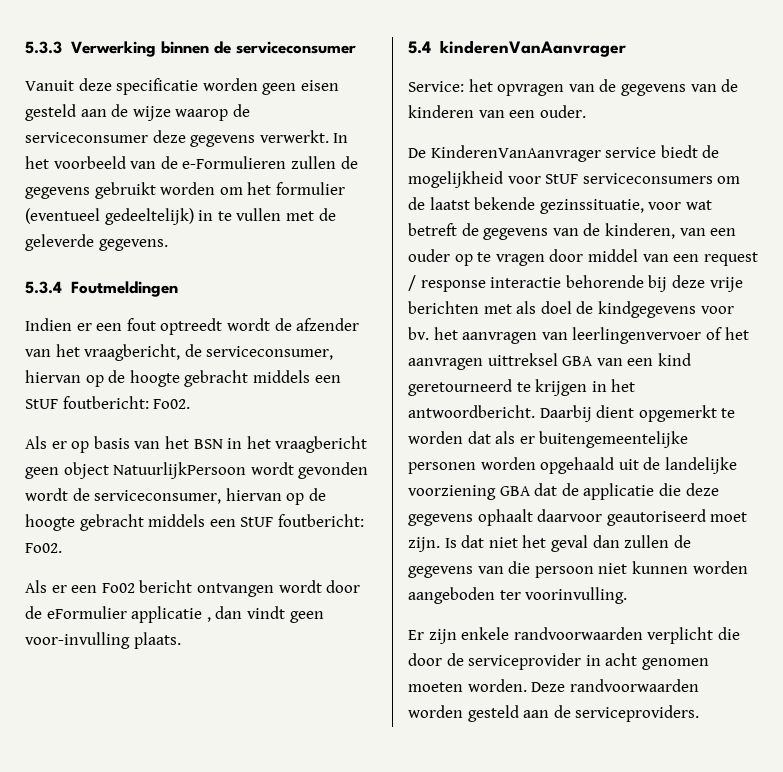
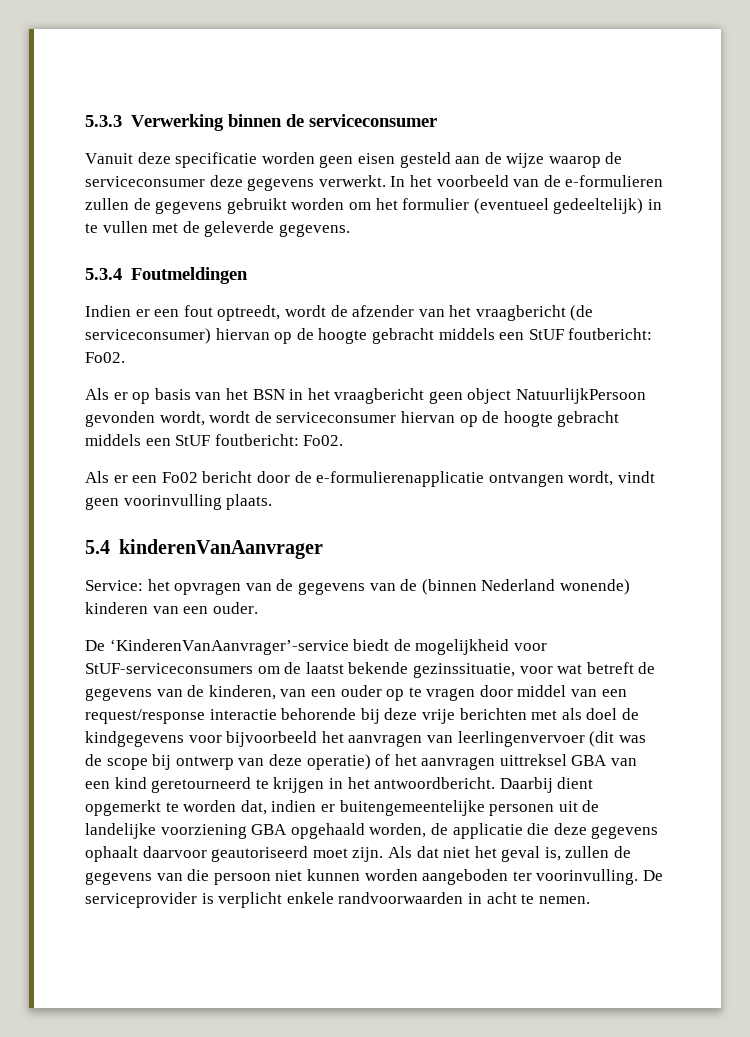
- In het voorbeeld van de e-Formulieren zullen de gegevens gebruikt worden om het formulier (eventueel gedeeltelijk) in te vullen met de geleverde gegevens.
+ In het voorbeeld van de e-formulieren zullen de gegevens gebruikt worden om het formulier (eventueel gedeeltelijk) in te vullen met de geleverde gegevens.
- Indien er een fout optreedt wordt de afzender van het vraagbericht, de serviceconsumer, hiervan op de hoogte gebracht middels een StUF foutbericht: Fo02.
+ Indien er een fout optreedt, wordt de afzender van het vraagbericht (de serviceconsumer) hiervan op de hoogte gebracht middels een StUF foutbericht: Fo02.
- Als er op basis van het BSN in het vraagbericht geen object NatuurlijkPersoon wordt gevonden wordt de serviceconsumer, hiervan op de hoogte gebracht middels een StUF foutbericht: Fo02.
+ Als er op basis van het BSN in het vraagbericht geen object NatuurlijkPersoon gevonden wordt, wordt de serviceconsumer hiervan op de hoogte gebracht middels een StUF foutbericht: Fo02.
- Als er een Fo02 bericht ontvangen wordt door de eFormulier applicatie , dan vindt geen voor-invulling plaats.
+ Als er een Fo02 bericht door de e-formulierenapplicatie ontvangen wordt, vindt geen voorinvulling plaats.
- Service: het opvragen van de gegevens van de kinderen van een ouder.
+ Service: het opvragen van de gegevens van de (binnen Nederland wonende) kinderen van een ouder.
- De KinderenVanAanvrager service biedt de mogelijkheid voor StUF serviceconsumers om de laatst bekende gezinssituatie, voor wat betreft de gegevens van de kinderen, van een ouder op te vragen door middel van een request / response interactie behorende bij deze vrije berichten met als doel de kindgegevens voor bv. het aanvragen van leerlingenvervoer of het aanvragen uittreksel GBA van een kind geretourneerd te krijgen in het antwoordbericht.
+ De ‘KinderenVanAanvrager’-service biedt de mogelijkheid voor StUF-serviceconsumers om de laatst bekende gezinssituatie, voor wat betreft de gegevens van de kinderen, van een ouder op te vragen door middel van een request/response interactie behorende bij deze vrije berichten met als doel de kindgegevens voor bijvoorbeeld het aanvragen van leerlingenvervoer (dit was de scope bij ontwerp van deze operatie) of het aanvragen uittreksel GBA van een kind geretourneerd te krijgen in het antwoordbericht.
- Daarbij dient opgemerkt te worden dat als er buitengemeentelijke personen worden opgehaald uit de landelijke voorziening GBA dat de applicatie die deze gegevens ophaalt daarvoor geautoriseerd moet zijn.
+ Daarbij dient opgemerkt te worden dat, indien er buitengemeentelijke personen uit de landelijke voorziening GBA opgehaald worden, de applicatie die deze gegevens ophaalt daarvoor geautoriseerd moet zijn.
- Is dat niet het geval dan zullen de gegevens van die persoon niet kunnen worden aangeboden ter voorinvulling.
- Er zijn enkele randvoorwaarden verplicht die door de serviceprovider in acht genomen moeten worden. Deze randvoorwaarden worden gesteld aan de serviceproviders.
+ Als dat niet het geval is, zullen de gegevens van die persoon niet kunnen worden aangeboden ter voorinvulling. De serviceprovider is verplicht enkele randvoorwaarden in acht te nemen.

